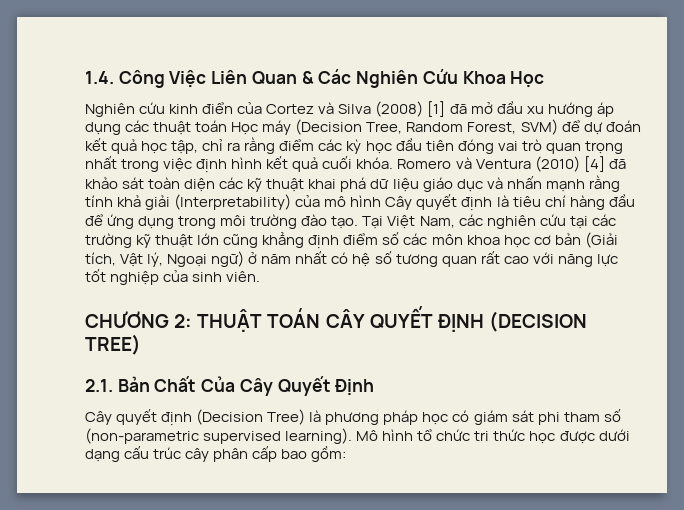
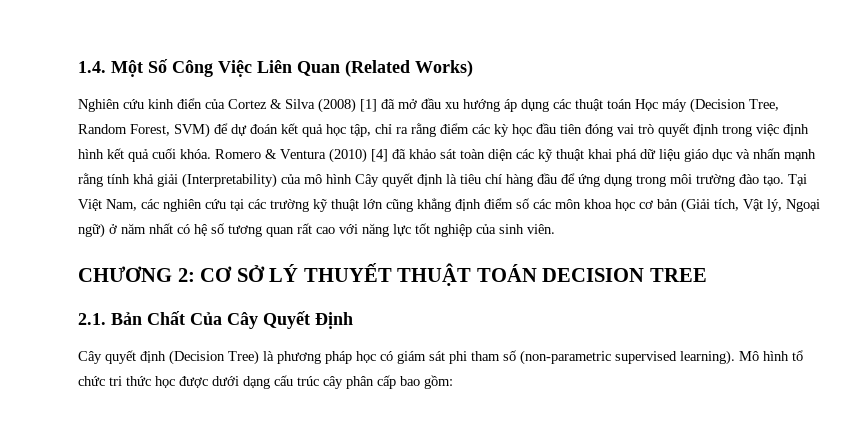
- 1.4. Công Việc Liên Quan & Các Nghiên Cứu Khoa Học
+ 1.4. Một Số Công Việc Liên Quan (Related Works)
- Nghiên cứu kinh điển của Cortez và Silva (2008) [1] đã mở đầu xu hướng áp dụng các thuật toán Học máy (Decision Tree, Random Forest, SVM) để dự đoán kết quả học tập, chỉ ra rằng điểm các kỳ học đầu tiên đóng vai trò quan trọng nhất trong việc định hình kết quả cuối khóa.
+ Nghiên cứu kinh điển của Cortez & Silva (2008) [1] đã mở đầu xu hướng áp dụng các thuật toán Học máy (Decision Tree, Random Forest, SVM) để dự đoán kết quả học tập, chỉ ra rằng điểm các kỳ học đầu tiên đóng vai trò quyết định trong việc định hình kết quả cuối khóa.
- Romero và Ventura (2010) [4] đã khảo sát toàn diện các kỹ thuật khai phá dữ liệu giáo dục và nhấn mạnh rằng tính khả giải (Interpretability) của mô hình Cây quyết định là tiêu chí hàng đầu để ứng dụng trong môi trường đào tạo.
+ Romero & Ventura (2010) [4] đã khảo sát toàn diện các kỹ thuật khai phá dữ liệu giáo dục và nhấn mạnh rằng tính khả giải (Interpretability) của mô hình Cây quyết định là tiêu chí hàng đầu để ứng dụng trong môi trường đào tạo.
- CHƯƠNG 2: THUẬT TOÁN CÂY QUYẾT ĐỊNH (DECISION TREE)
+ CHƯƠNG 2: CƠ SỞ LÝ THUYẾT THUẬT TOÁN DECISION TREE

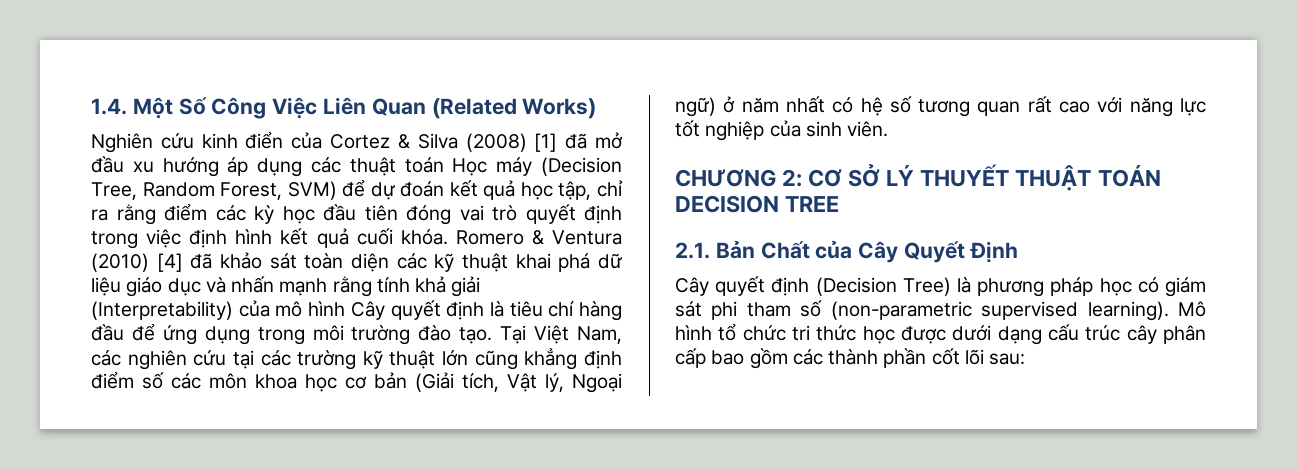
- 2.1. Bản Chất Của Cây Quyết Định
+ 2.1. Bản Chất của Cây Quyết Định
- Mô hình tổ chức tri thức học được dưới dạng cấu trúc cây phân cấp bao gồm:
+ Mô hình tổ chức tri thức học được dưới dạng cấu trúc cây phân cấp bao gồm các thành phần cốt lõi sau:

